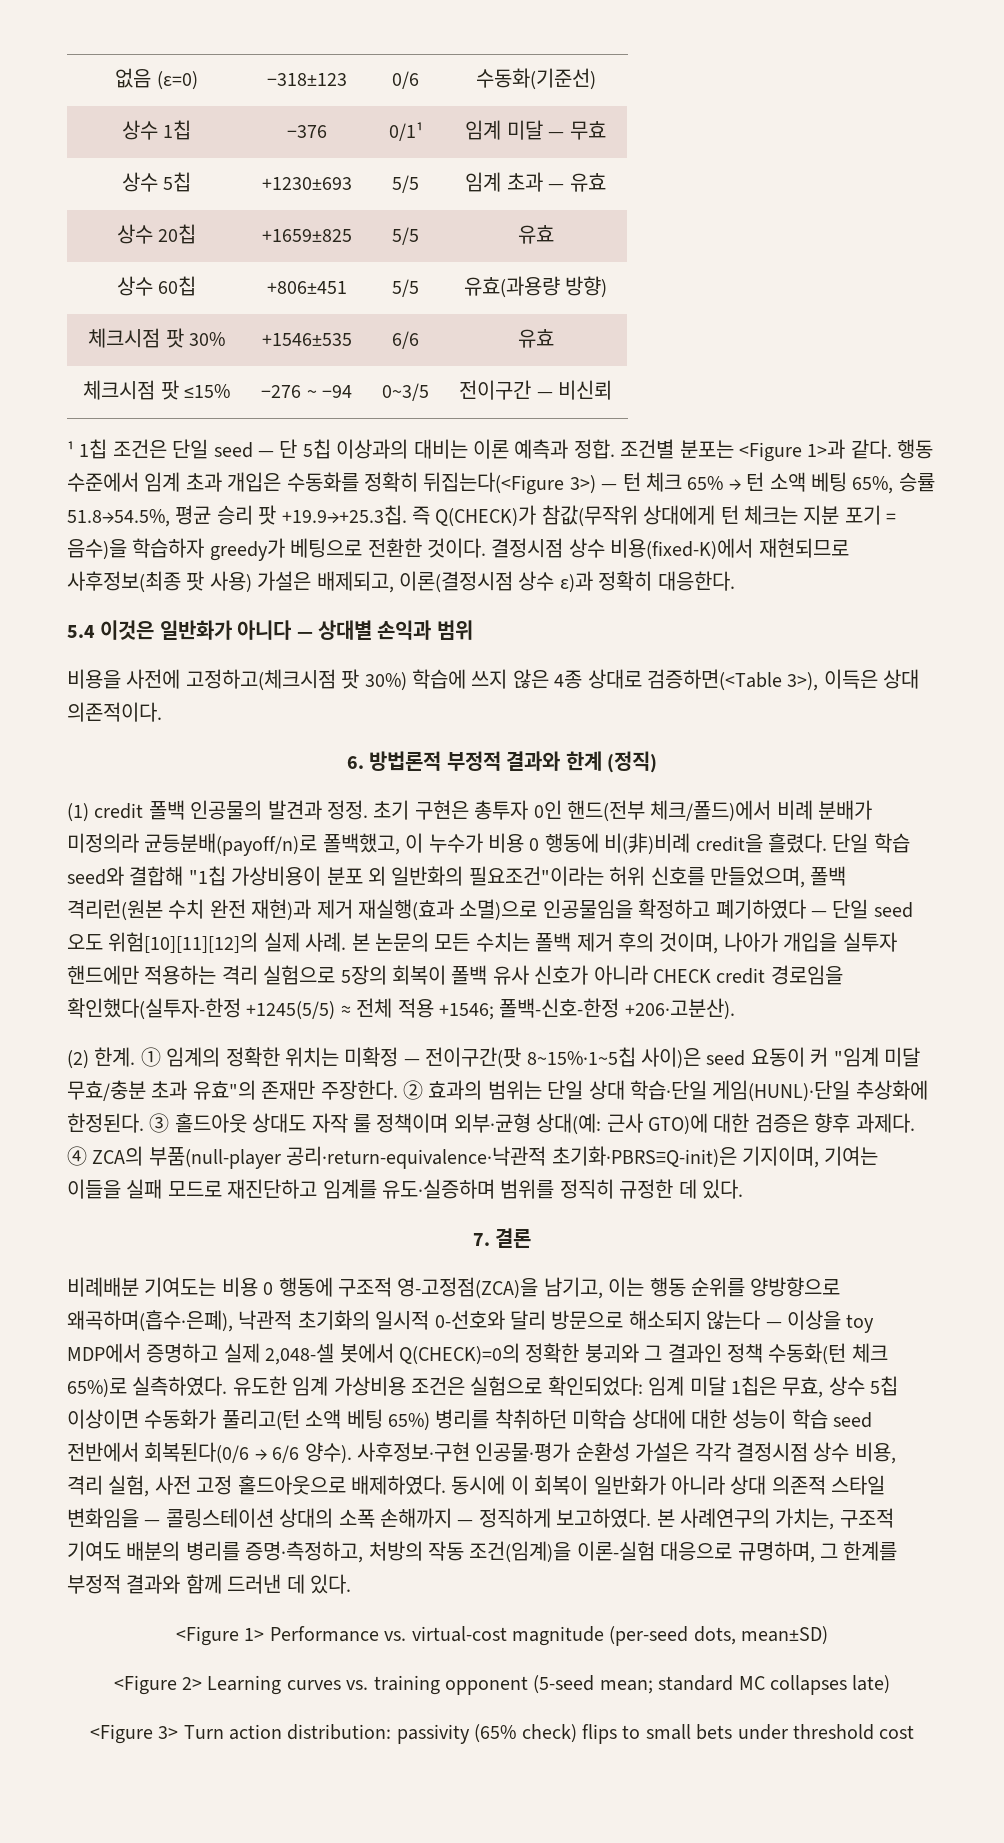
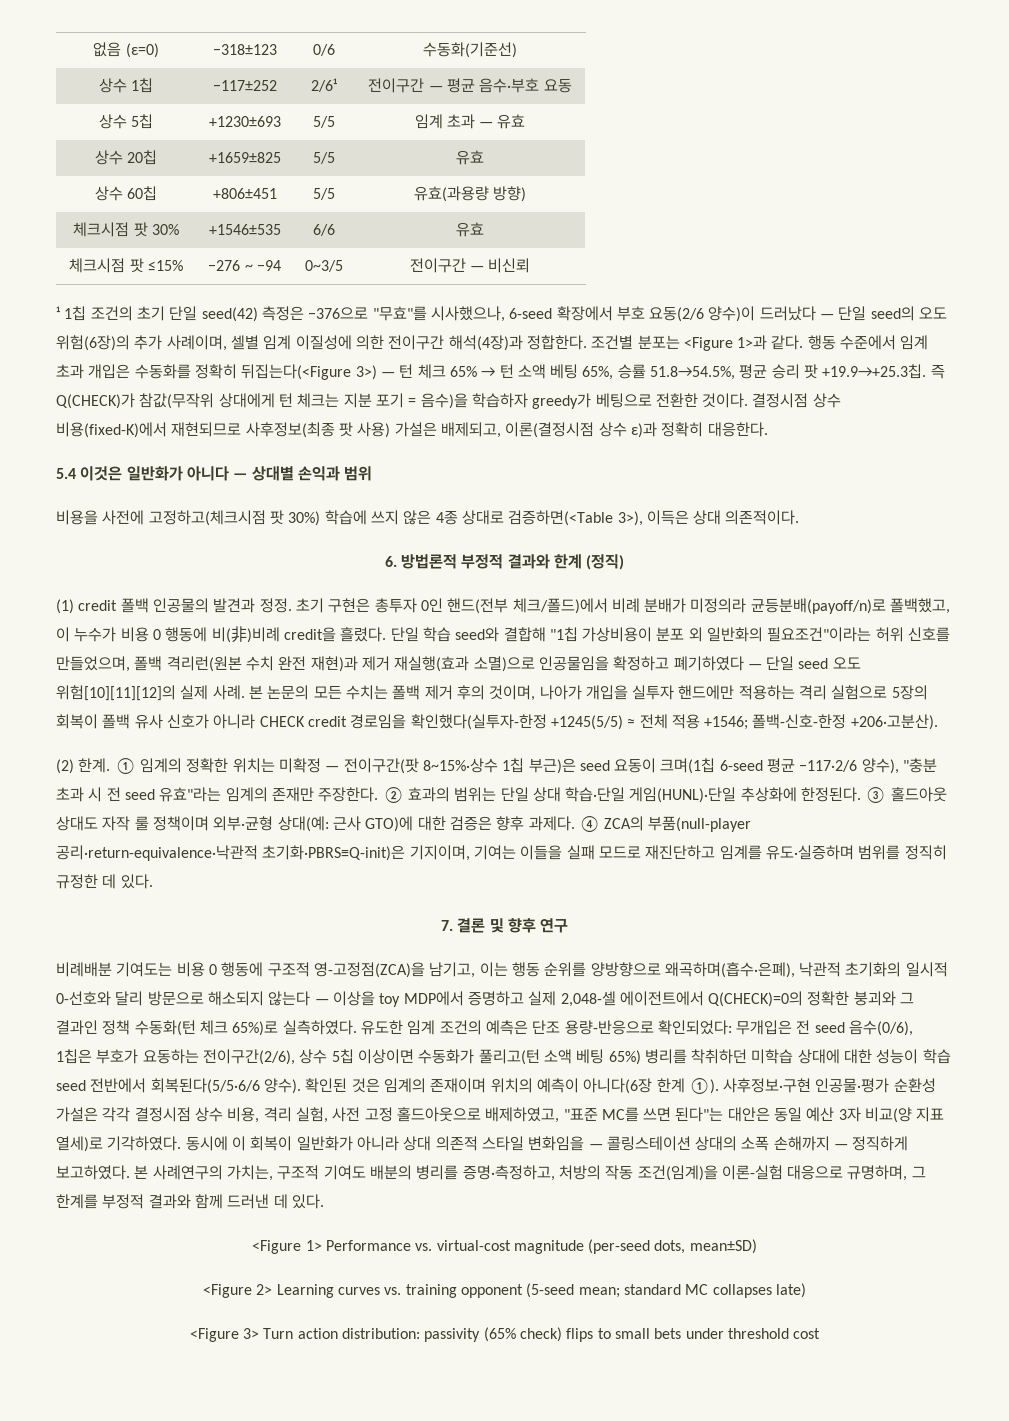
- 상수 1칩 | −376 | 0/1¹ | 임계 미달 — 무효
+ 상수 1칩 | −117±252 | 2/6¹ | 전이구간 — 평균 음수·부호 요동
- ¹ 1칩 조건은 단일 seed — 단 5칩 이상과의 대비는 이론 예측과 정합.
+ ¹ 1칩 조건의 초기 단일 seed(42) 측정은 −376으로 "무효"를 시사했으나, 6-seed 확장에서 부호 요동(2/6 양수)이 드러났다 — 단일 seed의 오도 위험(6장)의 추가 사례이며, 셀별 임계 이질성에 의한 전이구간 해석(4장)과 정합한다.
- ① 임계의 정확한 위치는 미확정 — 전이구간(팟 8~15%·1~5칩 사이)은 seed 요동이 커 "임계 미달 무효/충분 초과 유효"의 존재만 주장한다.
+ ① 임계의 정확한 위치는 미확정 — 전이구간(팟 8~15%·상수 1칩 부근)은 seed 요동이 크며(1칩 6-seed 평균 −117·2/6 양수), "충분 초과 시 전 seed 유효"라는 임계의 존재만 주장한다.
- 7. 결론
+ 7. 결론 및 향후 연구
- 비례배분 기여도는 비용 0 행동에 구조적 영-고정점(ZCA)을 남기고, 이는 행동 순위를 양방향으로 왜곡하며(흡수·은폐), 낙관적 초기화의 일시적 0-선호와 달리 방문으로 해소되지 않는다 — 이상을 toy MDP에서 증명하고 실제 2,048-셀 봇에서 Q(CHECK)=0의 정확한 붕괴와 그 결과인 정책 수동화(턴 체크 65%)로 실측하였다.
+ 비례배분 기여도는 비용 0 행동에 구조적 영-고정점(ZCA)을 남기고, 이는 행동 순위를 양방향으로 왜곡하며(흡수·은폐), 낙관적 초기화의 일시적 0-선호와 달리 방문으로 해소되지 않는다 — 이상을 toy MDP에서 증명하고 실제 2,048-셀 에이전트에서 Q(CHECK)=0의 정확한 붕괴와 그 결과인 정책 수동화(턴 체크 65%)로 실측하였다.
- 유도한 임계 가상비용 조건은 실험으로 확인되었다: 임계 미달 1칩은 무효, 상수 5칩 이상이면 수동화가 풀리고(턴 소액 베팅 65%) 병리를 착취하던 미학습 상대에 대한 성능이 학습 seed 전반에서 회복된다(0/6 → 6/6 양수).
+ 유도한 임계 조건의 예측은 단조 용량-반응으로 확인되었다: 무개입은 전 seed 음수(0/6), 1칩은 부호가 요동하는 전이구간(2/6), 상수 5칩 이상이면 수동화가 풀리고(턴 소액 베팅 65%) 병리를 착취하던 미학습 상대에 대한 성능이 학습 seed 전반에서 회복된다(5/5·6/6 양수). 확인된 것은 임계의 존재이며 위치의 예측이 아니다(6장 한계 ①).
- 사후정보·구현 인공물·평가 순환성 가설은 각각 결정시점 상수 비용, 격리 실험, 사전 고정 홀드아웃으로 배제하였다.
+ 사후정보·구현 인공물·평가 순환성 가설은 각각 결정시점 상수 비용, 격리 실험, 사전 고정 홀드아웃으로 배제하였고, "표준 MC를 쓰면 된다"는 대안은 동일 예산 3자 비교(양 지표 열세)로 기각하였다.

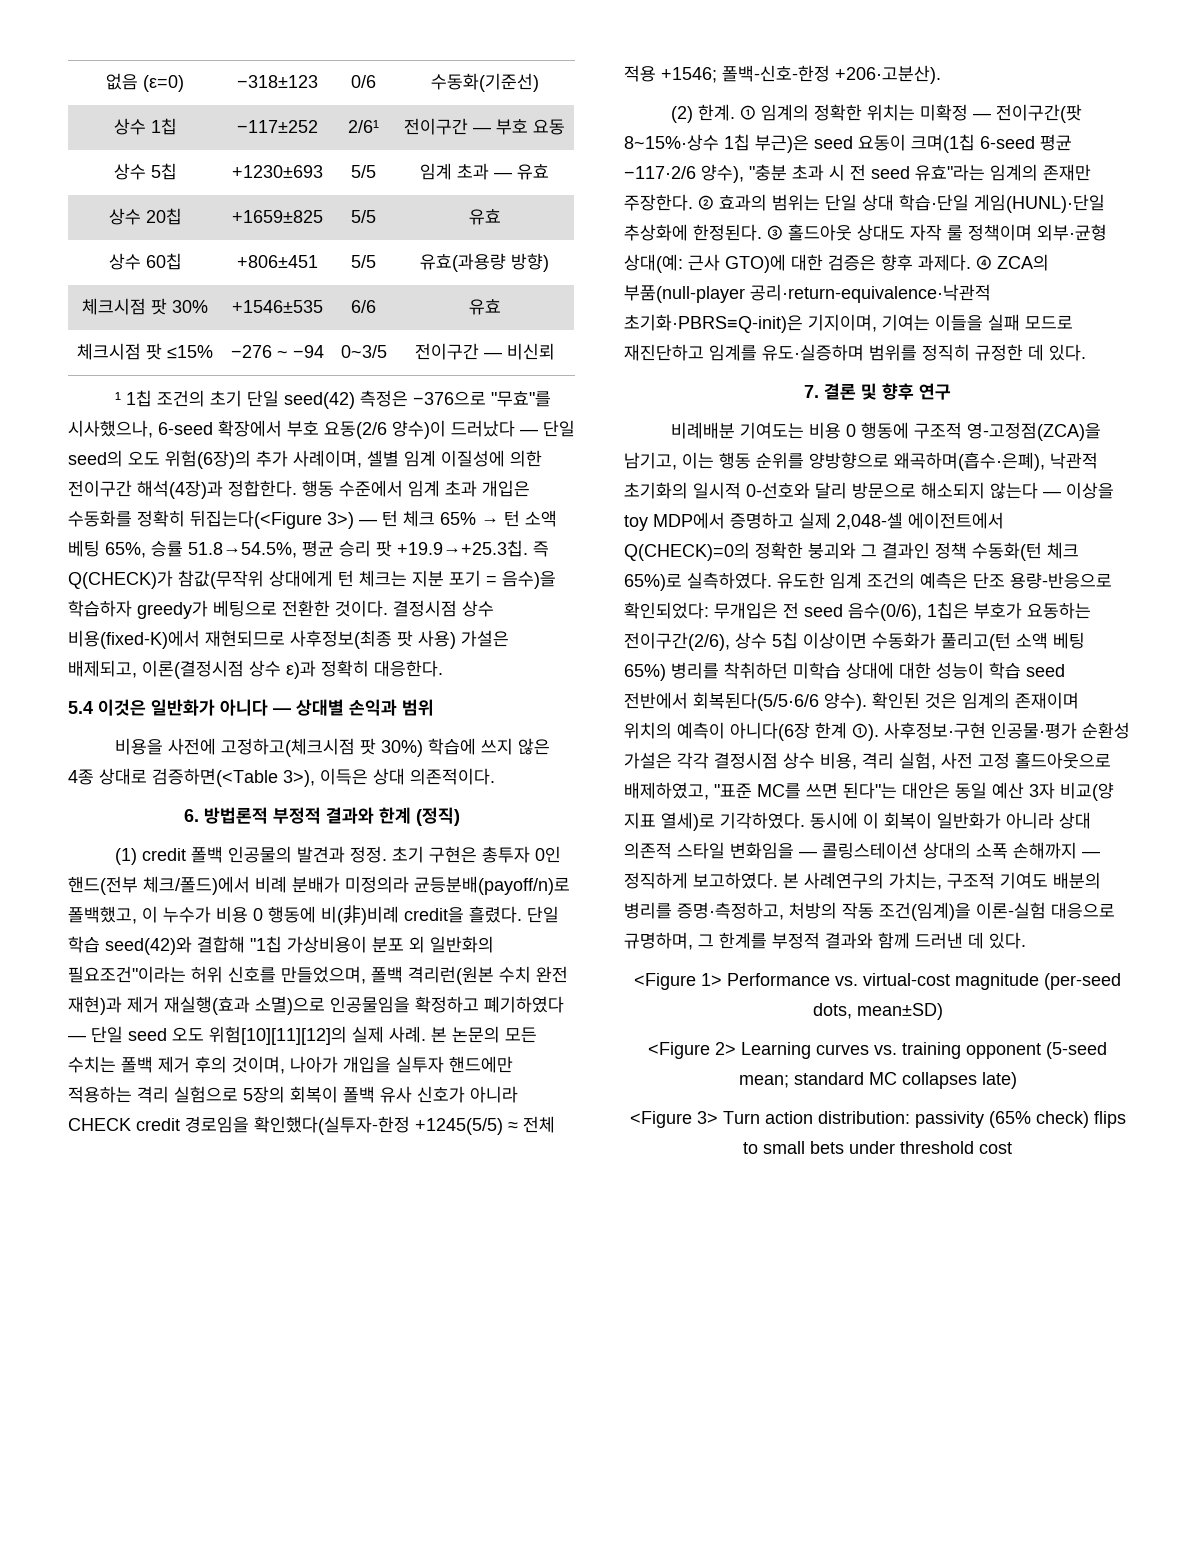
- 상수 1칩 | −117±252 | 2/6¹ | 전이구간 — 평균 음수·부호 요동
+ 상수 1칩 | −117±252 | 2/6¹ | 전이구간 — 부호 요동
- 조건별 분포는 <Figure 1>과 같다.
- 단일 학습 seed와 결합해 "1칩 가상비용이 분포 외 일반화의 필요조건"이라는 허위 신호를 만들었으며, 폴백 격리런(원본 수치 완전 재현)과 제거 재실행(효과 소멸)으로 인공물임을 확정하고 폐기하였다 — 단일 seed 오도 위험[10][11][12]의 실제 사례.
+ 단일 학습 seed(42)와 결합해 "1칩 가상비용이 분포 외 일반화의 필요조건"이라는 허위 신호를 만들었으며, 폴백 격리런(원본 수치 완전 재현)과 제거 재실행(효과 소멸)으로 인공물임을 확정하고 폐기하였다 — 단일 seed 오도 위험[10][11][12]의 실제 사례.

